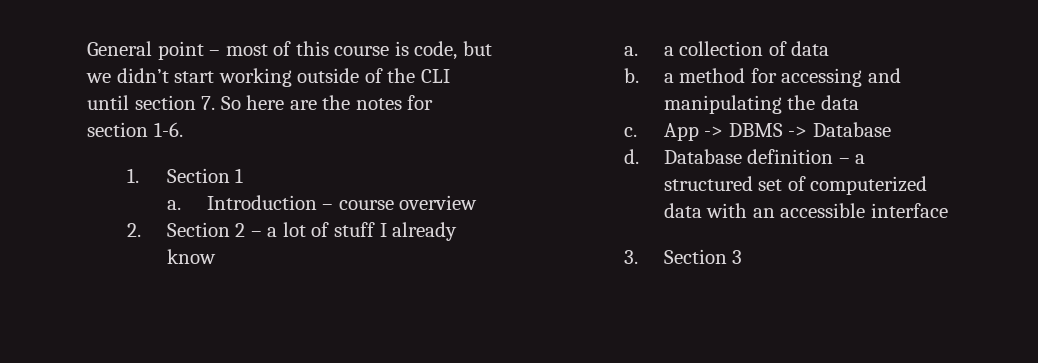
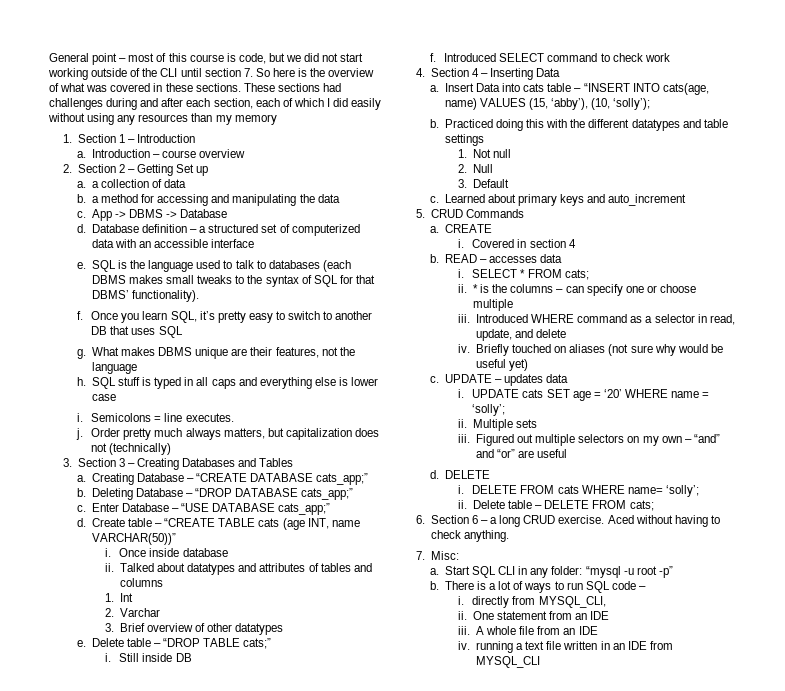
- General point – most of this course is code, but we didn’t start working outside of the CLI until section 7. So here are the notes for section 1-6.
+ General point – most of this course is code, but we did not start working outside of the CLI until section 7. So here is the overview of what was covered in these sections. These sections had challenges during and after each section, each of which I did easily without using any resources than my memory
- 1. Section 1
+ 1. Section 1 – Introduction
- 2. Section 2 – a lot of stuff I already know
+ 2. Section 2 – Getting Set up
- 3. Section 3
+ e. SQL is the language used to talk to databases (each DBMS makes small tweaks to the syntax of SQL for that DBMS’ functionality).
+ f. Once you learn SQL, it’s pretty easy to switch to another DB that uses SQL
+ g. What makes DBMS unique are their features, not the language
+ h. SQL stuff is typed in all caps and everything else is lower case
+ i. Semicolons = line executes.
+ j. Order pretty much always matters, but capitalization does not (technically)
+ 3. Section 3 – Creating Databases and Tables
+ a. Creating Database – “CREATE DATABASE cats_app;”
+ b. Deleting Database – “DROP DATABASE cats_app;”
+ c. Enter Database – “USE DATABASE cats_app;”
+ d. Create table – “CREATE TABLE cats (age INT, name VARCHAR(50))”
+ i. Once inside database
+ ii. Talked about datatypes and attributes of tables and columns
+ 1. Int
+ 2. Varchar
+ 3. Brief overview of other datatypes
+ e. Delete table – “DROP TABLE cats;”
+ i. Still inside DB
+ f. Introduced SELECT command to check work
+ 4. Section 4 – Inserting Data
+ a. Insert Data into cats table – “INSERT INTO cats(age, name) VALUES (15, ‘abby’), (10, ‘solly’);
+ b. Practiced doing this with the different datatypes and table settings
+ 1. Not null
+ 2. Null
+ 3. Default
+ c. Learned about primary keys and auto_increment
+ 5. CRUD Commands
+ a. CREATE
+ i. Covered in section 4
+ b. READ – accesses data
+ i. SELECT * FROM cats;
+ ii. * is the columns – can specify one or choose multiple
+ iii. Introduced WHERE command as a selector in read, update, and delete
+ iv. Briefly touched on aliases (not sure why would be useful yet)
+ c. UPDATE – updates data
+ i. UPDATE cats SET age = ‘20’ WHERE name = ‘solly’;
+ ii. Multiple sets
+ iii. Figured out multiple selectors on my own – “and” and “or” are useful
+ d. DELETE
+ i. DELETE FROM cats WHERE name= ‘solly’;
+ ii. Delete table – DELETE FROM cats;
+ 6. Section 6 – a long CRUD exercise. Aced without having to check anything.
+ 7. Misc:
+ a. Start SQL CLI in any folder: “mysql -u root -p”
+ b. There is a lot of ways to run SQL code –
+ i. directly from MYSQL_CLI,
+ ii. One statement from an IDE
+ iii. A whole file from an IDE
+ iv. running a text file written in an IDE from MYSQL_CLI

